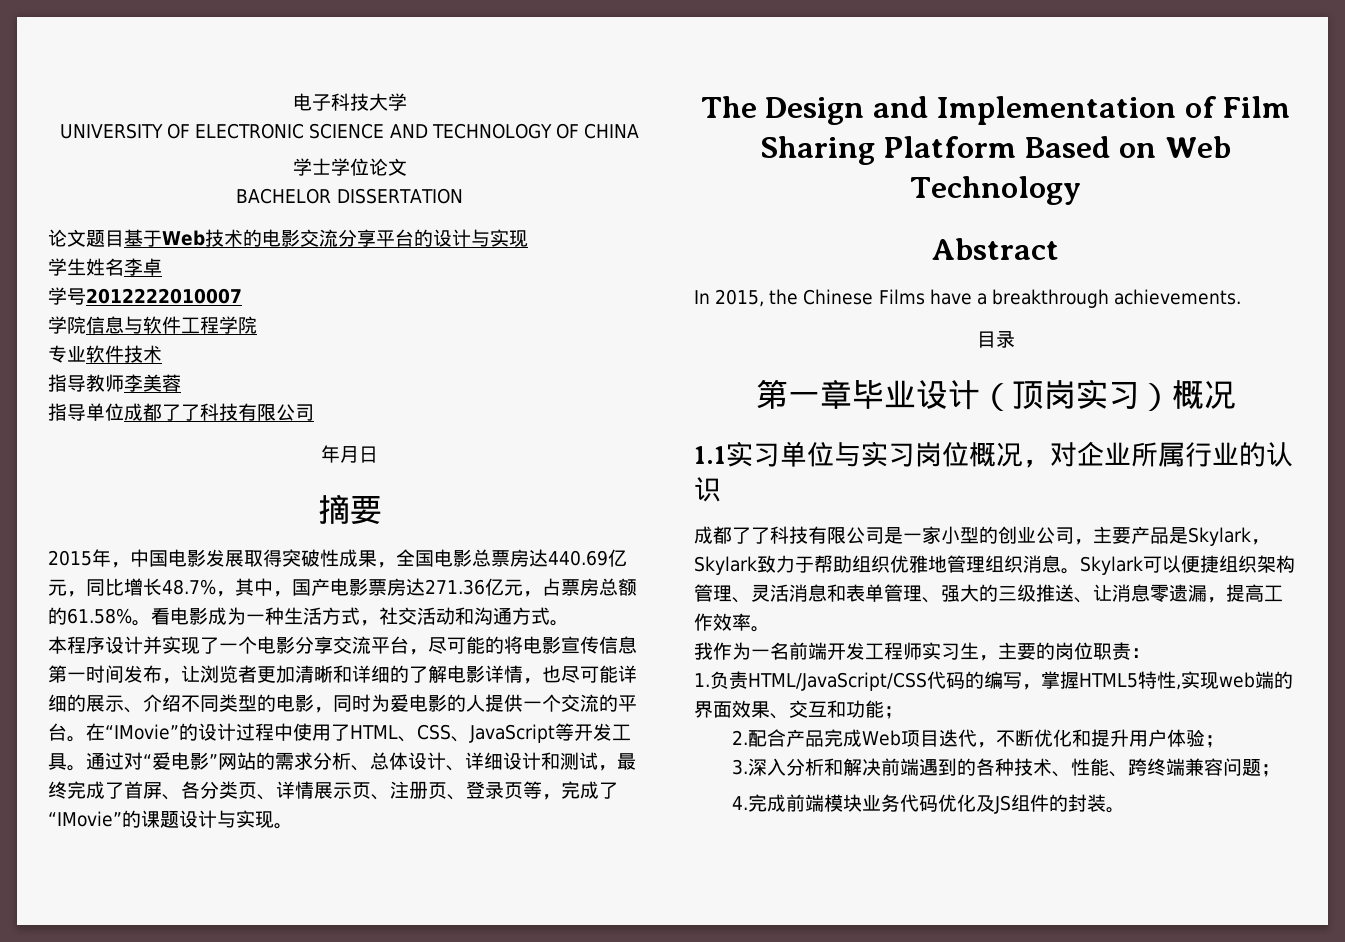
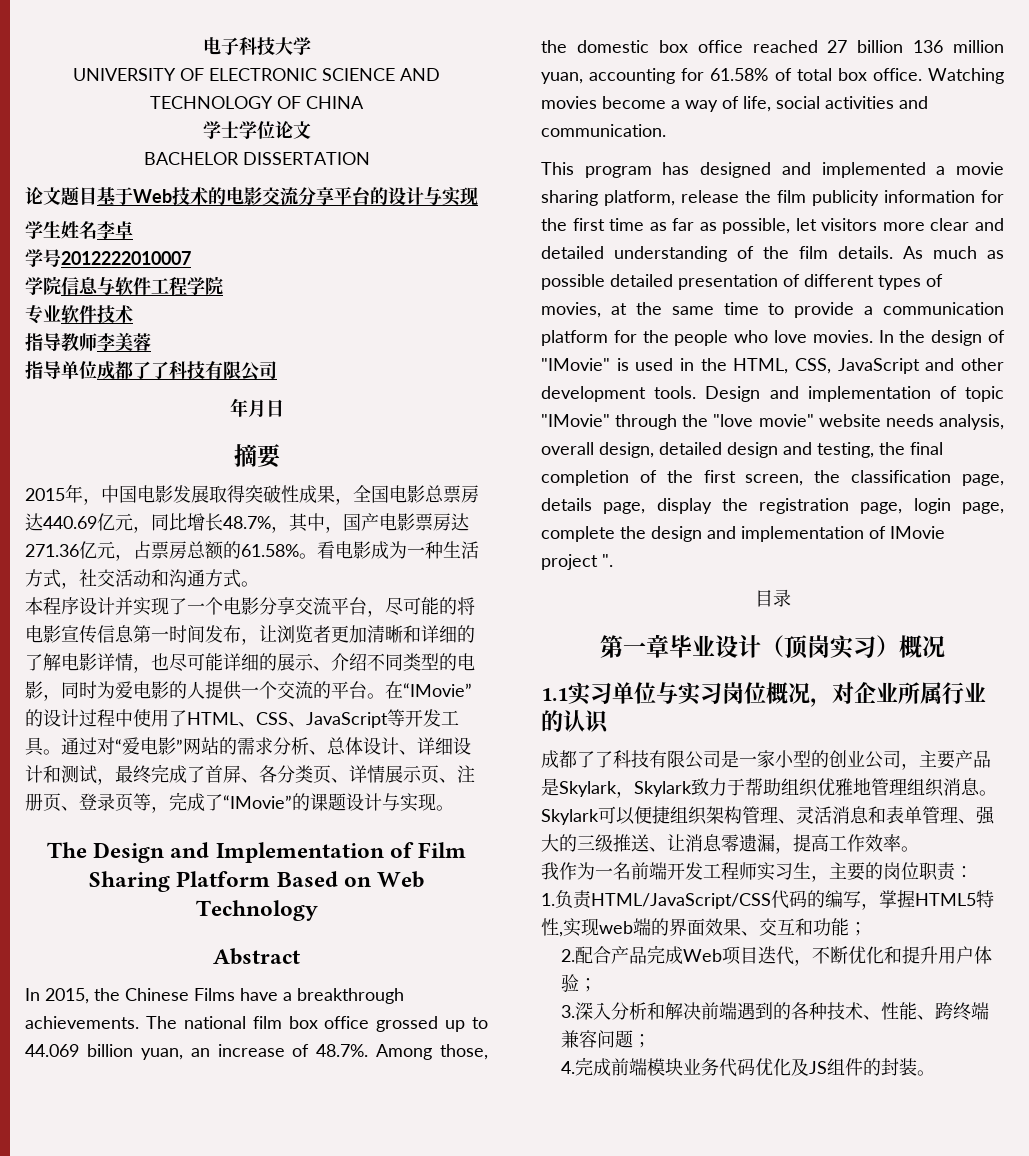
+ The national film box office grossed up to 44.069 billion yuan, an increase of 48.7%. Among those, the domestic box office reached 27 billion 136 million yuan, accounting for 61.58% of total box office. Watching movies become a way of life, social activities and communication.
+ This program has designed and implemented a movie sharing platform, release the film publicity information for the first time as far as possible, let visitors more clear and detailed understanding of the film details. As much as possible detailed presentation of different types of movies, at the same time to provide a communication platform for the people who love movies. In the design of "IMovie" is used in the HTML, CSS, JavaScript and other development tools. Design and implementation of topic "IMovie" through the "love movie" website needs analysis, overall design, detailed design and testing, the final completion of the first screen, the classification page, details page, display the registration page, login page, complete the design and implementation of IMovie project ".

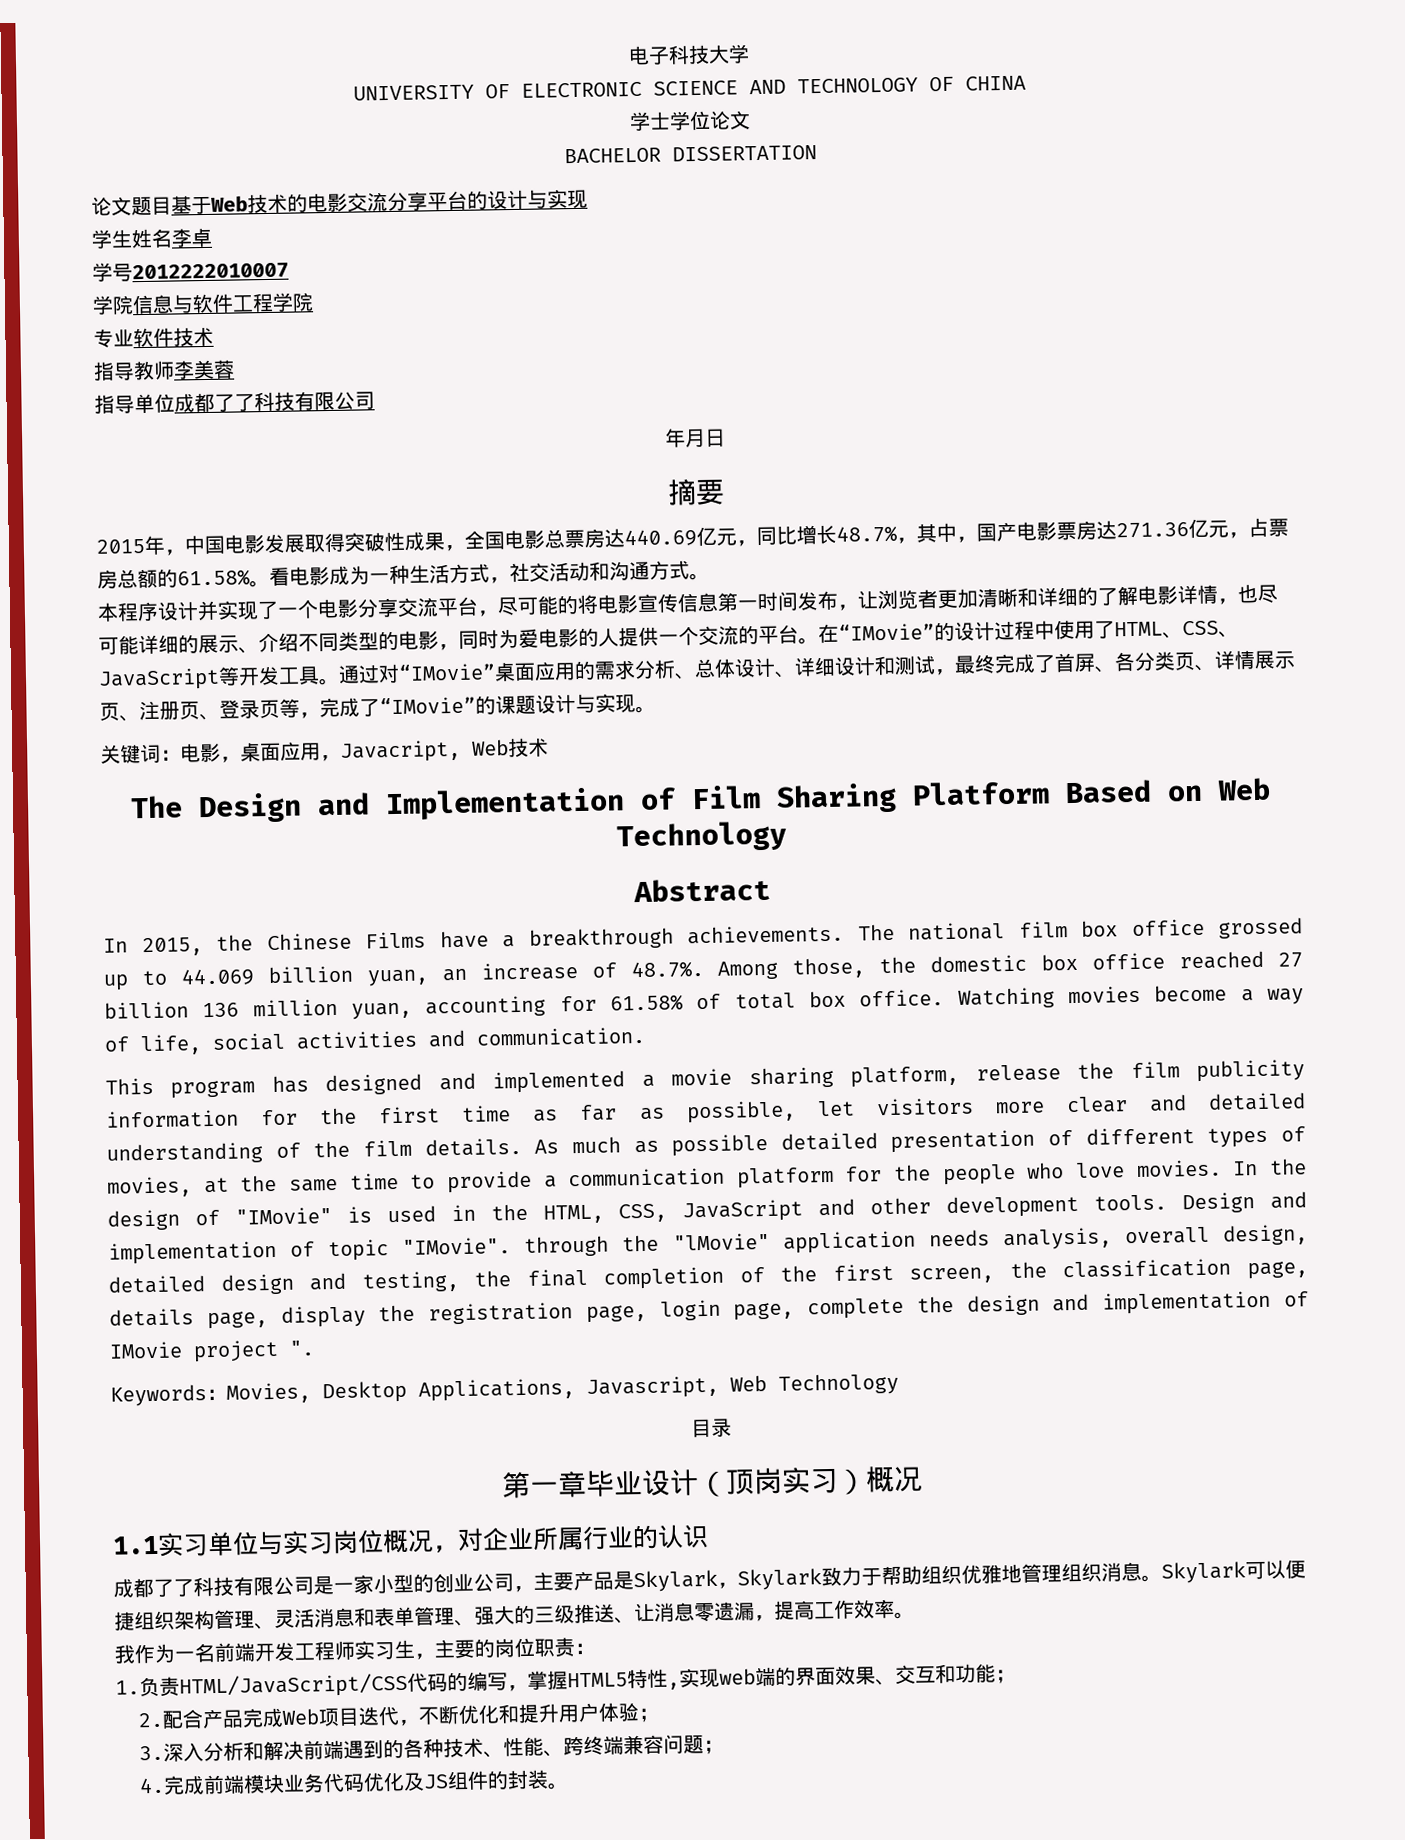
- 通过对“爱电影”网站的需求分析、总体设计、详细设计和测试，最终完成了首屏、各分类页、详情展示页、注册页、登录页等，完成了“IMovie”的课题设计与实现。
+ 通过对“IMovie”桌面应用的需求分析、总体设计、详细设计和测试，最终完成了首屏、各分类页、详情展示页、注册页、登录页等，完成了“IMovie”的课题设计与实现。
+ 关键词：电影，桌面应用，Javacript, Web技术
- Design and implementation of topic "IMovie" through the "love movie" website needs analysis, overall design, detailed design and testing, the final completion of the first screen, the classification page, details page, display the registration page, login page, complete the design and implementation of IMovie project ".
+ Design and implementation of topic "IMovie". through the "lMovie" application needs analysis, overall design, detailed design and testing, the final completion of the first screen, the classification page, details page, display the registration page, login page, complete the design and implementation of IMovie project ".
+ Keywords：Movies, Desktop Applications, Javascript, Web Technology

